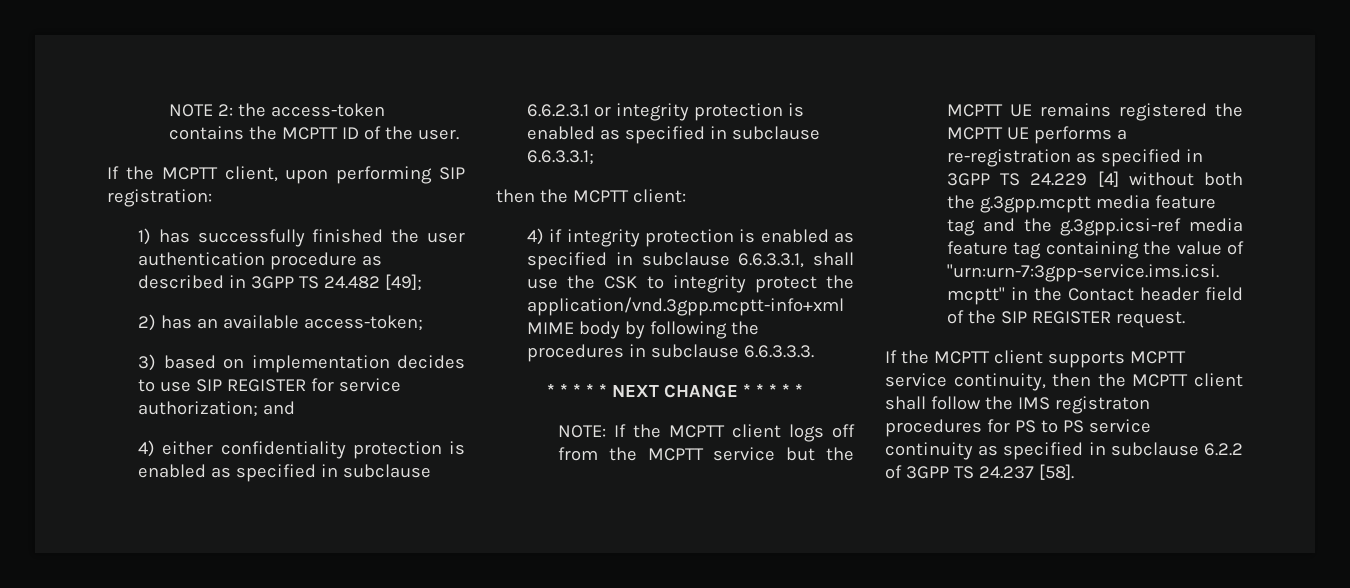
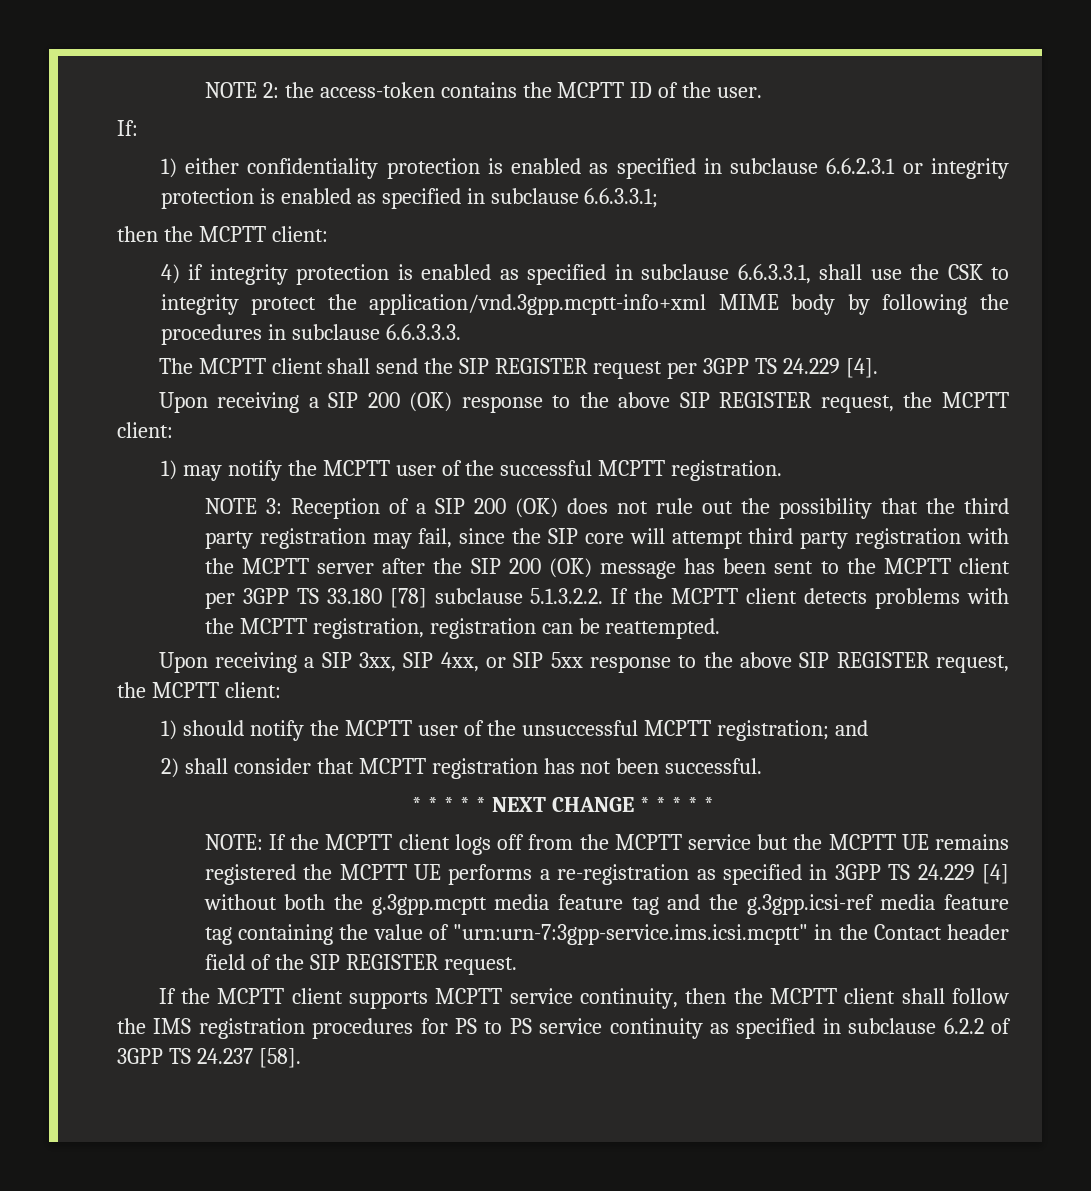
- If the MCPTT client, upon performing SIP registration:
- 1) has successfully finished the user authentication procedure as described in 3GPP TS 24.482 [49];
- 2) has an available access-token;
- 3) based on implementation decides to use SIP REGISTER for service authorization; and
- 4) either confidentiality protection is enabled as specified in subclause 6.6.2.3.1 or integrity protection is enabled as specified in subclause 6.6.3.3.1;
+ If:
+ 1) either confidentiality protection is enabled as specified in subclause 6.6.2.3.1 or integrity protection is enabled as specified in subclause 6.6.3.3.1;
+ The MCPTT client shall send the SIP REGISTER request per 3GPP TS 24.229 [4].
+ Upon receiving a SIP 200 (OK) response to the above SIP REGISTER request, the MCPTT client:
+ 1) may notify the MCPTT user of the successful MCPTT registration.
+ NOTE 3: Reception of a SIP 200 (OK) does not rule out the possibility that the third party registration may fail, since the SIP core will attempt third party registration with the MCPTT server after the SIP 200 (OK) message has been sent to the MCPTT client per 3GPP TS 33.180 [78] subclause 5.1.3.2.2. If the MCPTT client detects problems with the MCPTT registration, registration can be reattempted.
+ Upon receiving a SIP 3xx, SIP 4xx, or SIP 5xx response to the above SIP REGISTER request, the MCPTT client:
+ 1) should notify the MCPTT user of the unsuccessful MCPTT registration; and
+ 2) shall consider that MCPTT registration has not been successful.
- If the MCPTT client supports MCPTT service continuity, then the MCPTT client shall follow the IMS registraton procedures for PS to PS service continuity as specified in subclause 6.2.2 of 3GPP TS 24.237 [58].
+ If the MCPTT client supports MCPTT service continuity, then the MCPTT client shall follow the IMS registration procedures for PS to PS service continuity as specified in subclause 6.2.2 of 3GPP TS 24.237 [58].

